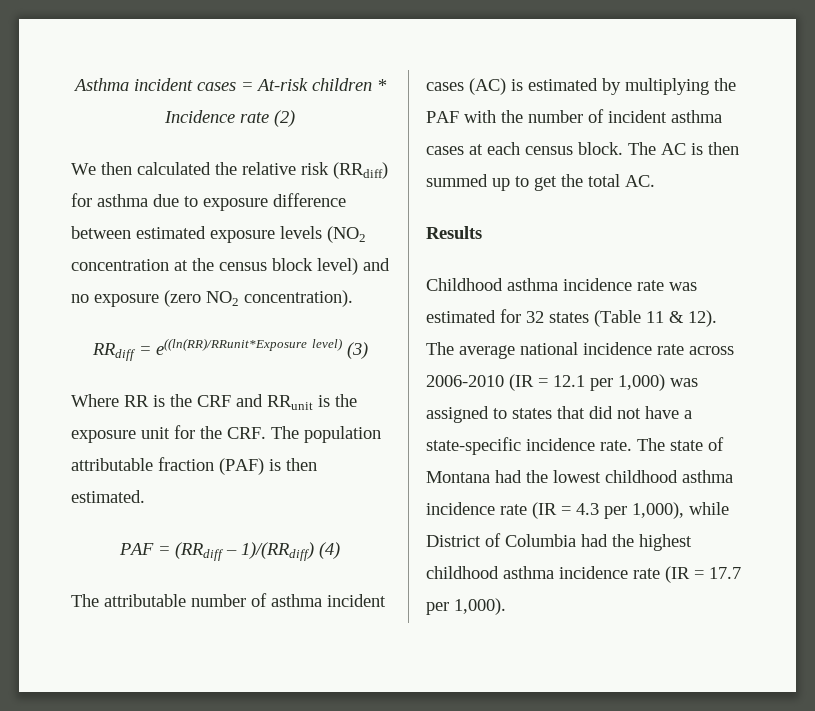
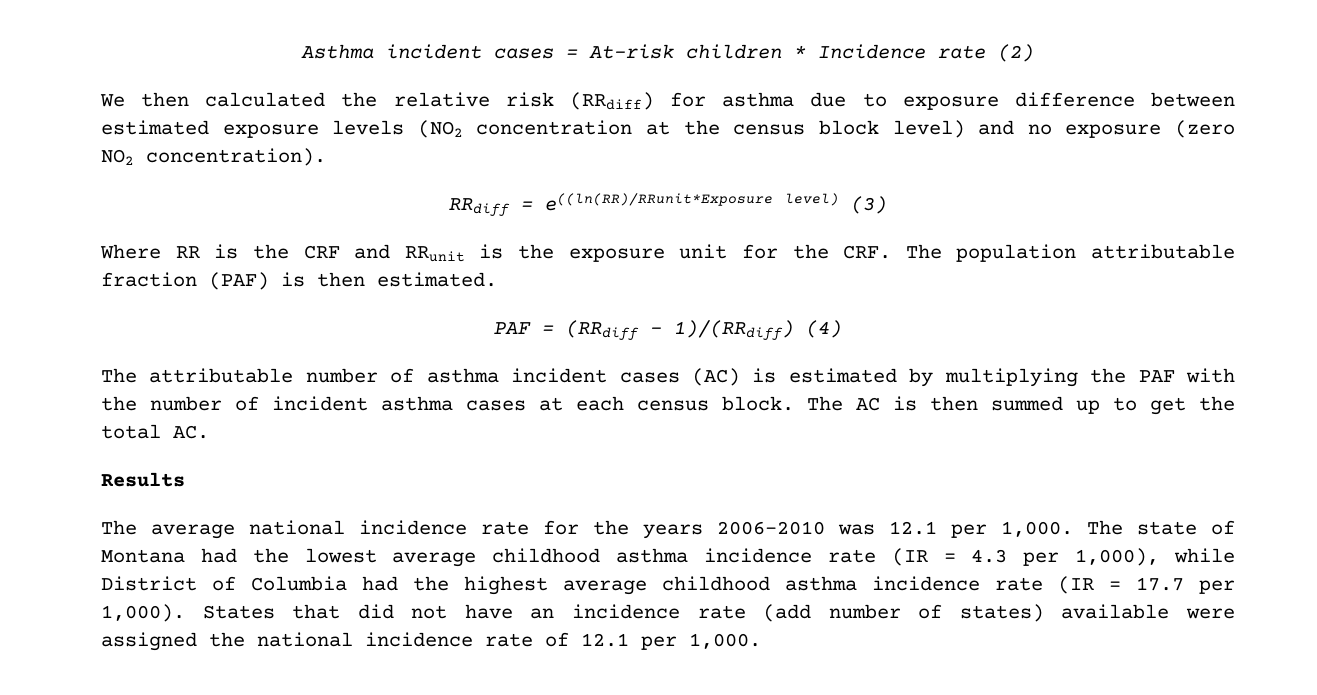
- Childhood asthma incidence rate was estimated for 32 states (Table 11 & 12). The average national incidence rate across 2006-2010 (IR = 12.1 per 1,000) was assigned to states that did not have a state-specific incidence rate.
+ The average national incidence rate for the years 2006-2010 was 12.1 per 1,000.
- The state of Montana had the lowest childhood asthma incidence rate (IR = 4.3 per 1,000), while District of Columbia had the highest childhood asthma incidence rate (IR = 17.7 per 1,000).
+ The state of Montana had the lowest average childhood asthma incidence rate (IR = 4.3 per 1,000), while District of Columbia had the highest average childhood asthma incidence rate (IR = 17.7 per 1,000).
+ States that did not have an incidence rate (add number of states) available were assigned the national incidence rate of 12.1 per 1,000.

